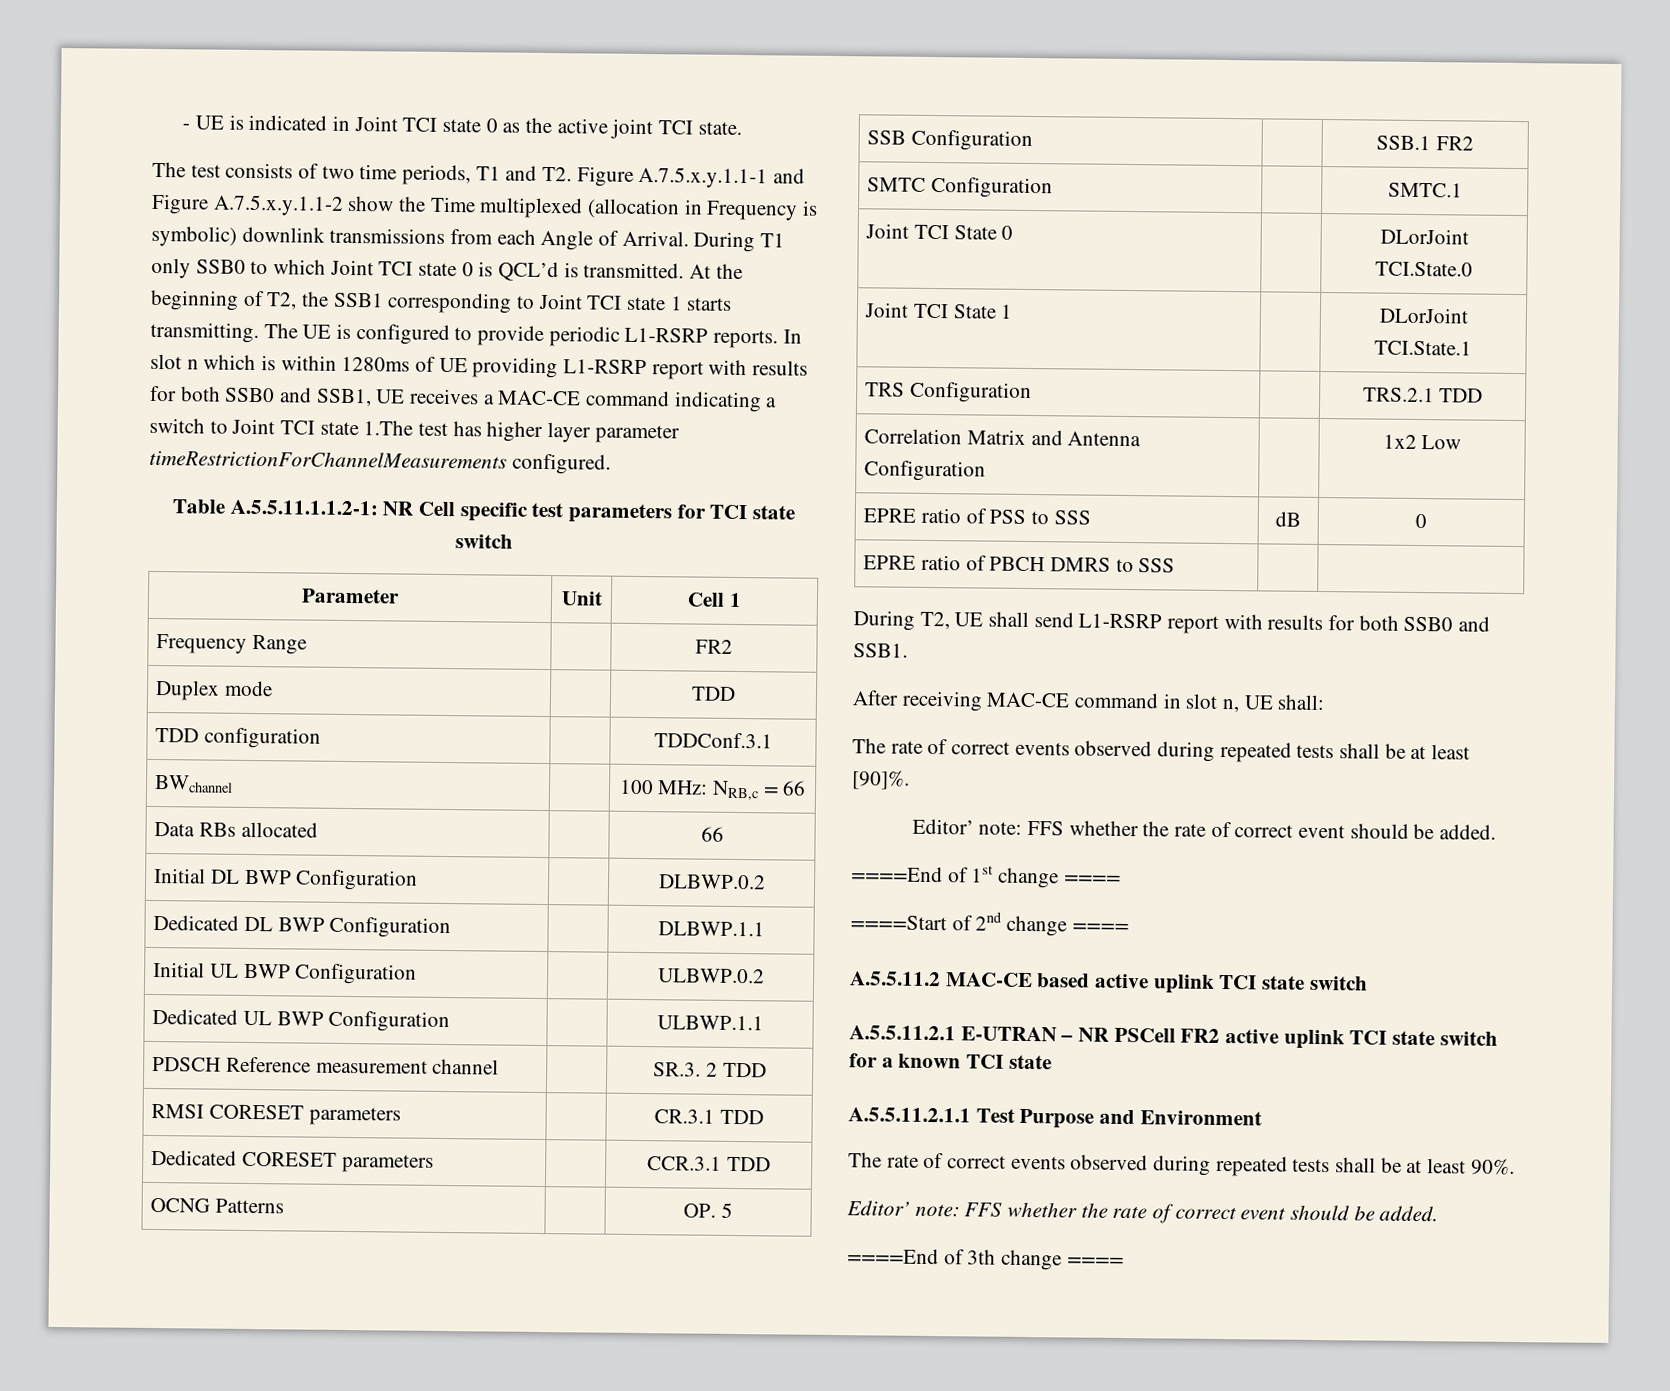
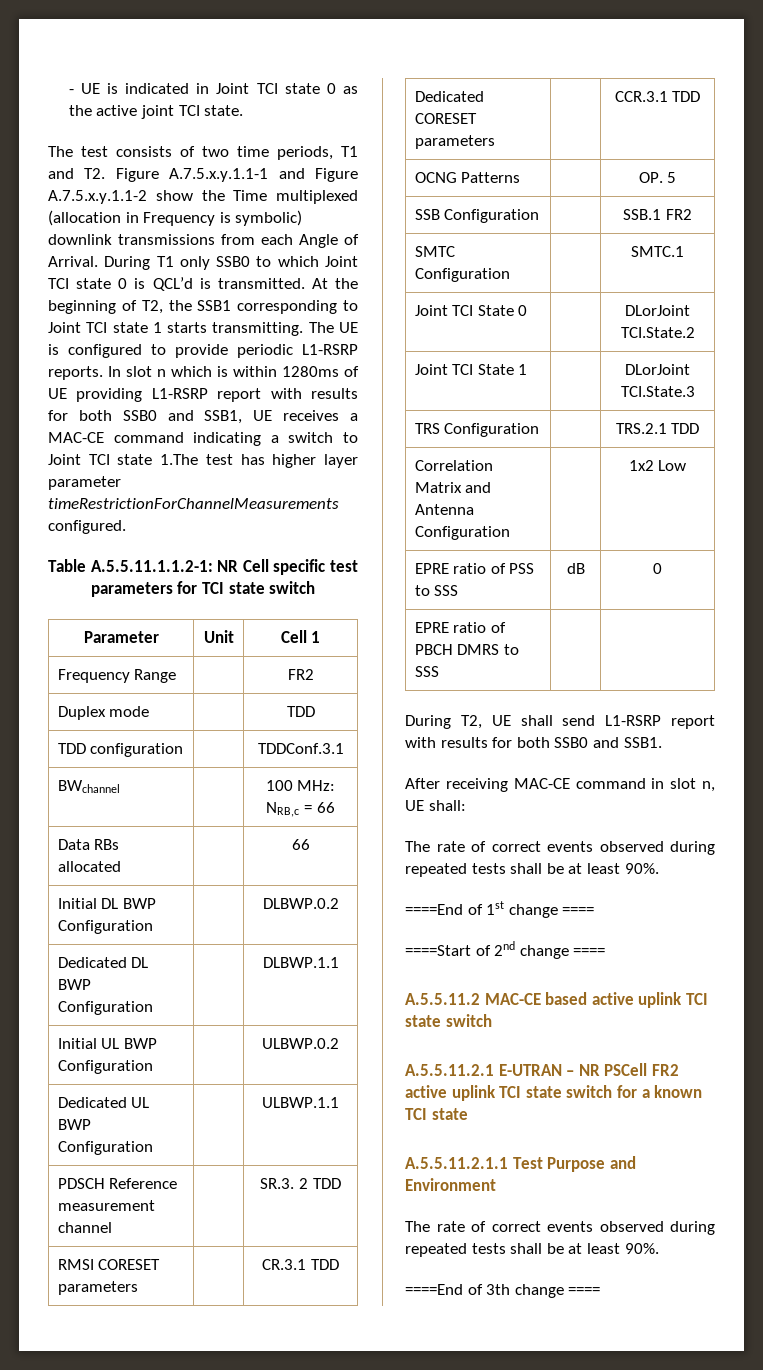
- Joint TCI State 0 | | DLorJoint TCI.State.0
+ Joint TCI State 0 | | DLorJoint TCI.State.2
- Joint TCI State 1 | | DLorJoint TCI.State.1
+ Joint TCI State 1 | | DLorJoint TCI.State.3
  After receiving MAC-CE command in slot n, UE shall:
- The rate of correct events observed during repeated tests shall be at least [90]%.
- Editor’ note: FFS whether the rate of correct event should be added.
+ The rate of correct events observed during repeated tests shall be at least 90%.
  A.5.5.11.2.1.1 Test Purpose and Environment
  The rate of correct events observed during repeated tests shall be at least 90%.
- Editor’ note: FFS whether the rate of correct event should be added.

